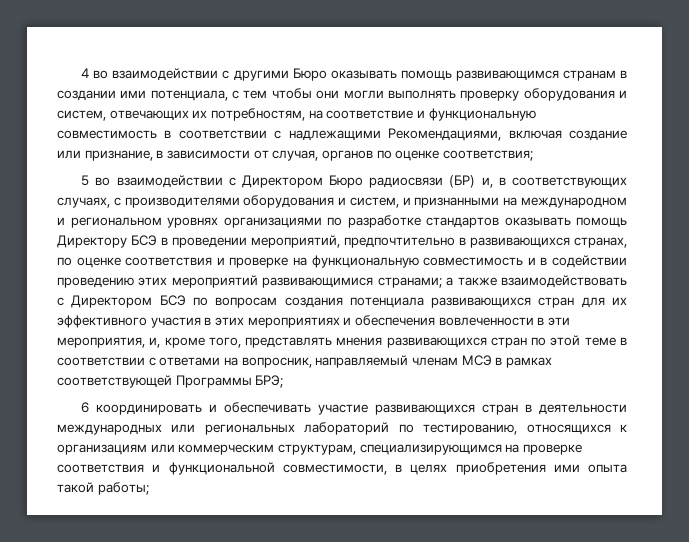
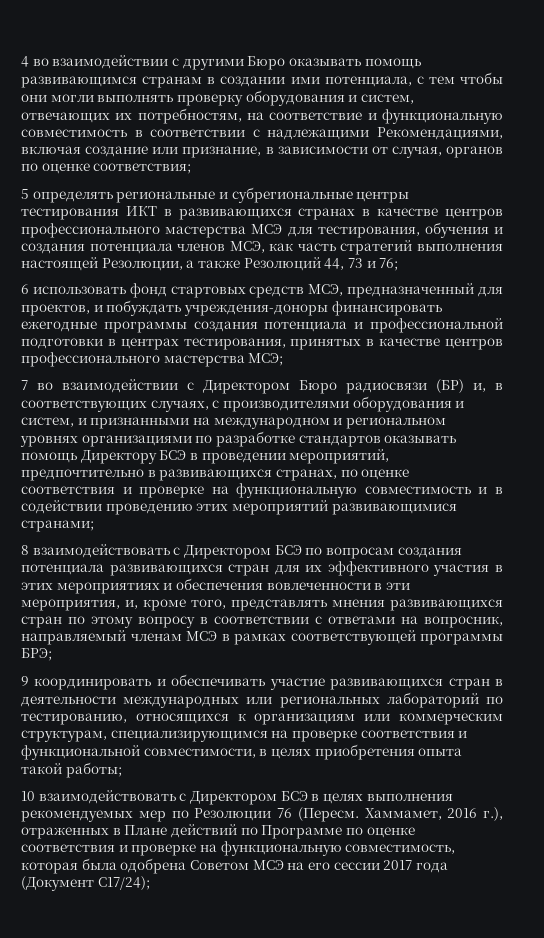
- 5 во взаимодействии с Директором Бюро радиосвязи (БР) и, в соответствующих случаях, с производителями оборудования и систем, и признанными на международном и региональном уровнях организациями по разработке стандартов оказывать помощь Директору БСЭ в проведении мероприятий, предпочтительно в развивающихся странах, по оценке соответствия и проверке на функциональную совместимость и в содействии проведению этих мероприятий развивающимися странами; а также взаимодействовать с Директором БСЭ по вопросам создания потенциала развивающихся стран для их эффективного участия в этих мероприятиях и обеспечения вовлеченности в эти мероприятия, и, кроме того, представлять мнения развивающихся стран по этой теме в соответствии с ответами на вопросник, направляемый членам МСЭ в рамках соответствующей Программы БРЭ;
+ 5 определять региональные и субрегиональные центры тестирования ИКТ в развивающихся странах в качестве центров профессионального мастерства МСЭ для тестирования, обучения и создания потенциала членов МСЭ, как часть стратегий выполнения настоящей Резолюции, а также Резолюций 44, 73 и 76;
+ 6 использовать фонд стартовых средств МСЭ, предназначенный для проектов, и побуждать учреждения-доноры финансировать ежегодные программы создания потенциала и профессиональной подготовки в центрах тестирования, принятых в качестве центров профессионального мастерства МСЭ;
+ 7 во взаимодействии с Директором Бюро радиосвязи (БР) и, в соответствующих случаях, с производителями оборудования и систем, и признанными на международном и региональном уровнях организациями по разработке стандартов оказывать помощь Директору БСЭ в проведении мероприятий, предпочтительно в развивающихся странах, по оценке соответствия и проверке на функциональную совместимость и в содействии проведению этих мероприятий развивающимися странами;
+ 8 взаимодействовать с Директором БСЭ по вопросам создания потенциала развивающихся стран для их эффективного участия в этих мероприятиях и обеспечения вовлеченности в эти мероприятия, и, кроме того, представлять мнения развивающихся стран по этому вопросу в соответствии с ответами на вопросник, направляемый членам МСЭ в рамках соответствующей программы БРЭ;
- 6 координировать и обеспечивать участие развивающихся стран в деятельности международных или региональных лабораторий по тестированию, относящихся к организациям или коммерческим структурам, специализирующимся на проверке соответствия и функциональной совместимости, в целях приобретения ими опыта такой работы;
+ 9 координировать и обеспечивать участие развивающихся стран в деятельности международных или региональных лабораторий по тестированию, относящихся к организациям или коммерческим структурам, специализирующимся на проверке соответствия и функциональной совместимости, в целях приобретения опыта такой работы;
+ 10 взаимодействовать с Директором БСЭ в целях выполнения рекомендуемых мер по Резолюции 76 (Пересм. Хаммамет, 2016 г.), отраженных в Плане действий по Программе по оценке соответствия и проверке на функциональную совместимость, которая была одобрена Советом МСЭ на его сессии 2017 года (Документ C17/24);

